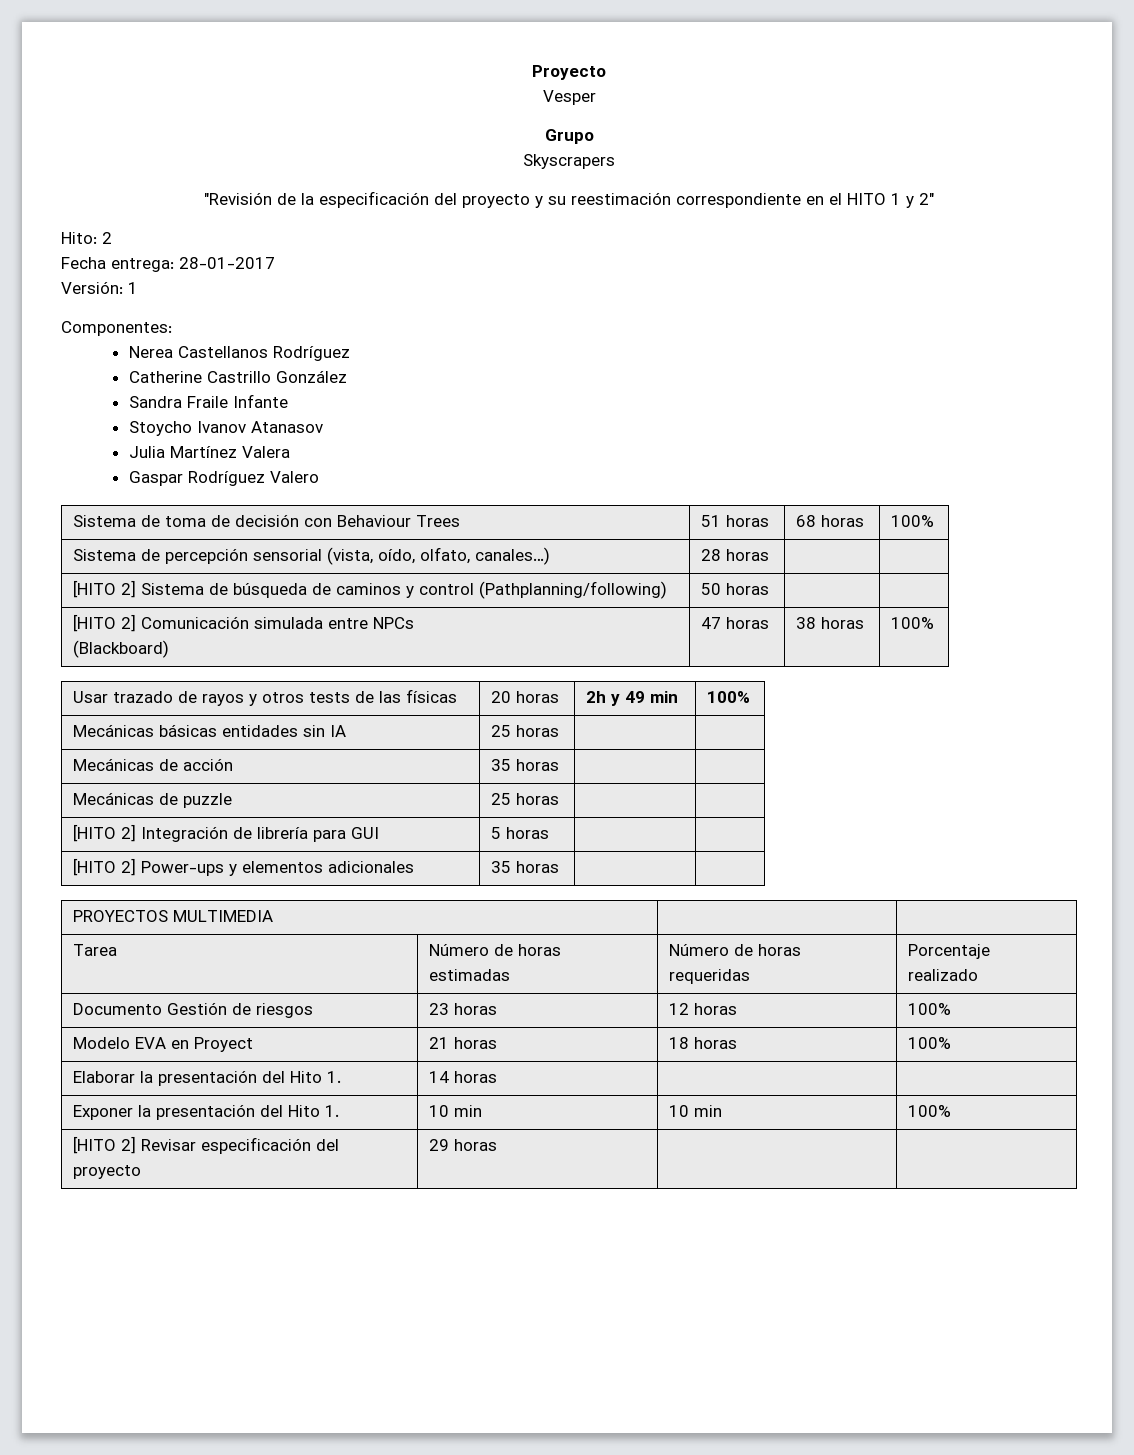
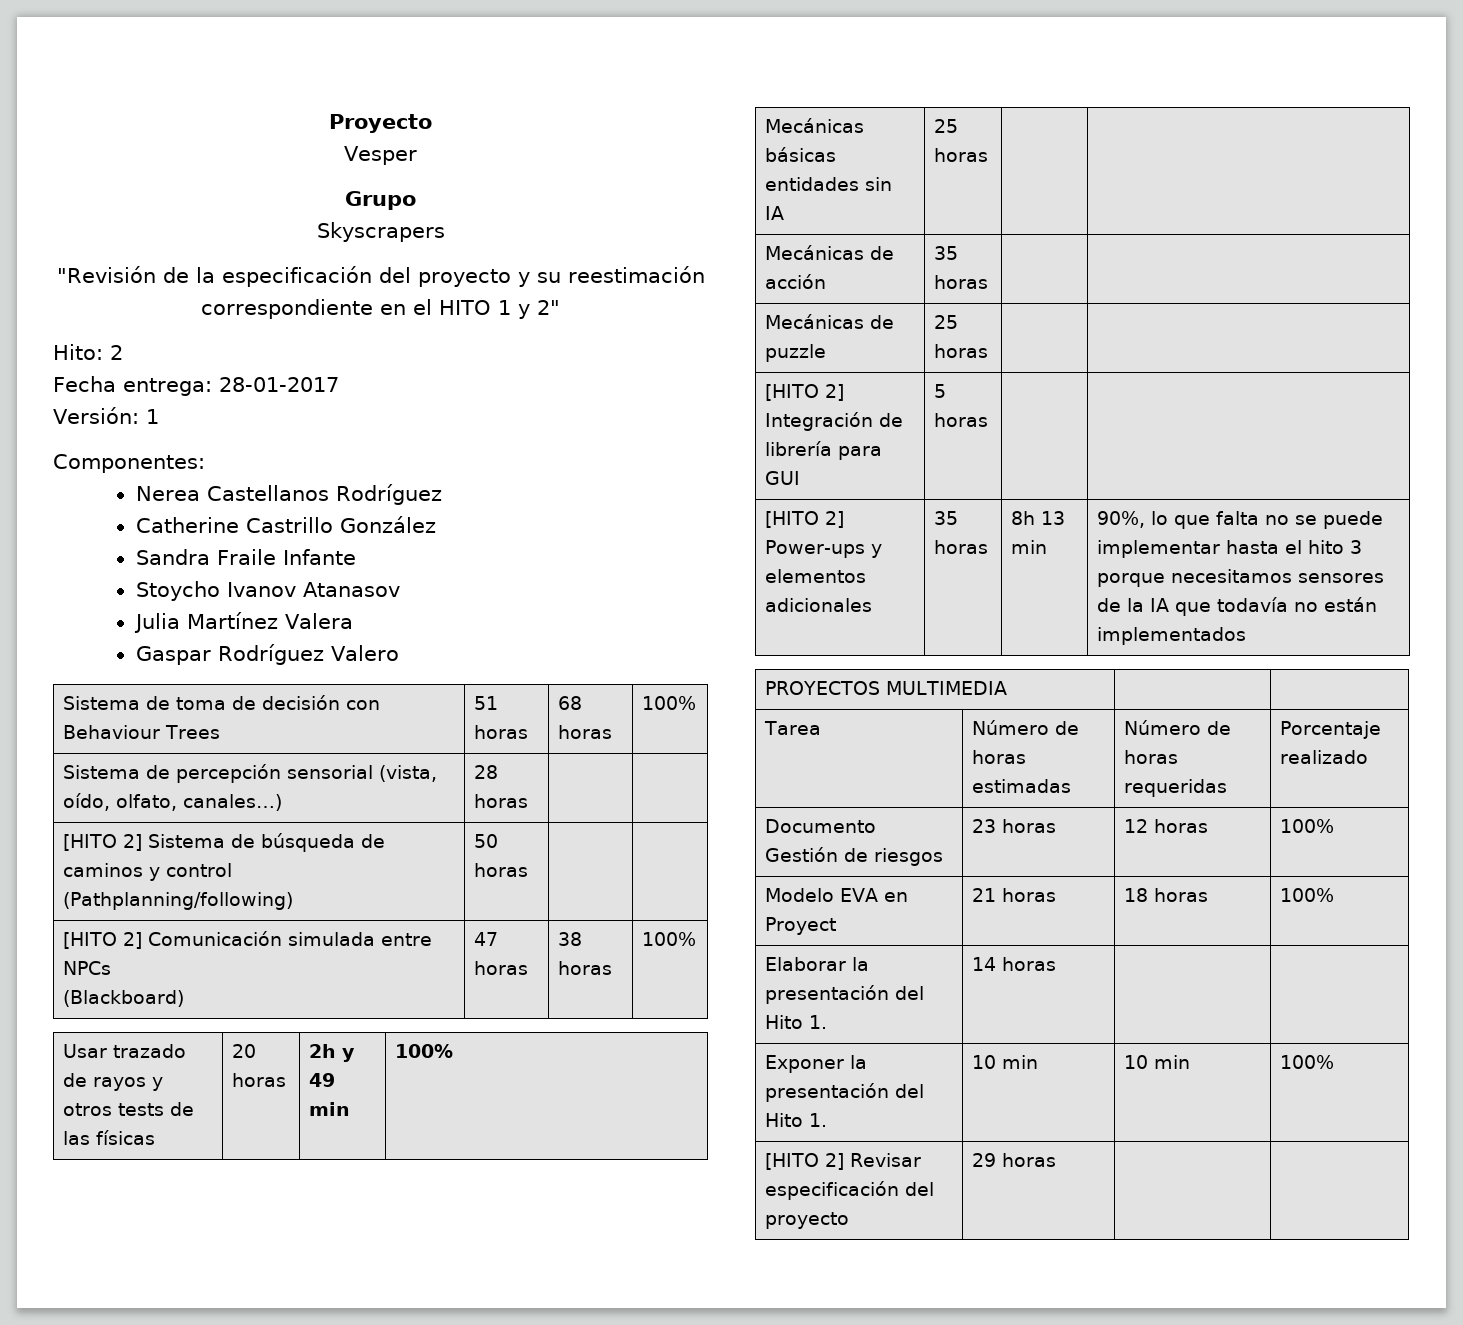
- [HITO 2] Power-ups y elementos adicionales | 35 horas | |
+ [HITO 2] Power-ups y elementos adicionales | 35 horas | 8h 13 min | 90%, lo que falta no se puede implementar hasta el hito 3 porque necesitamos sensores de la IA que todavía no están implementados

